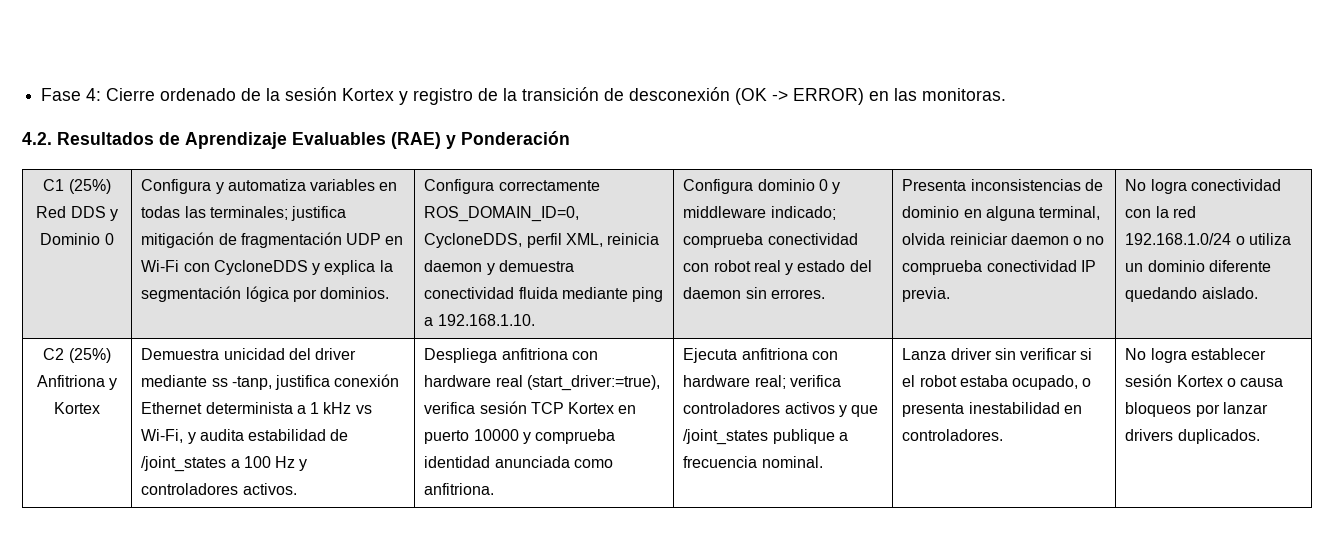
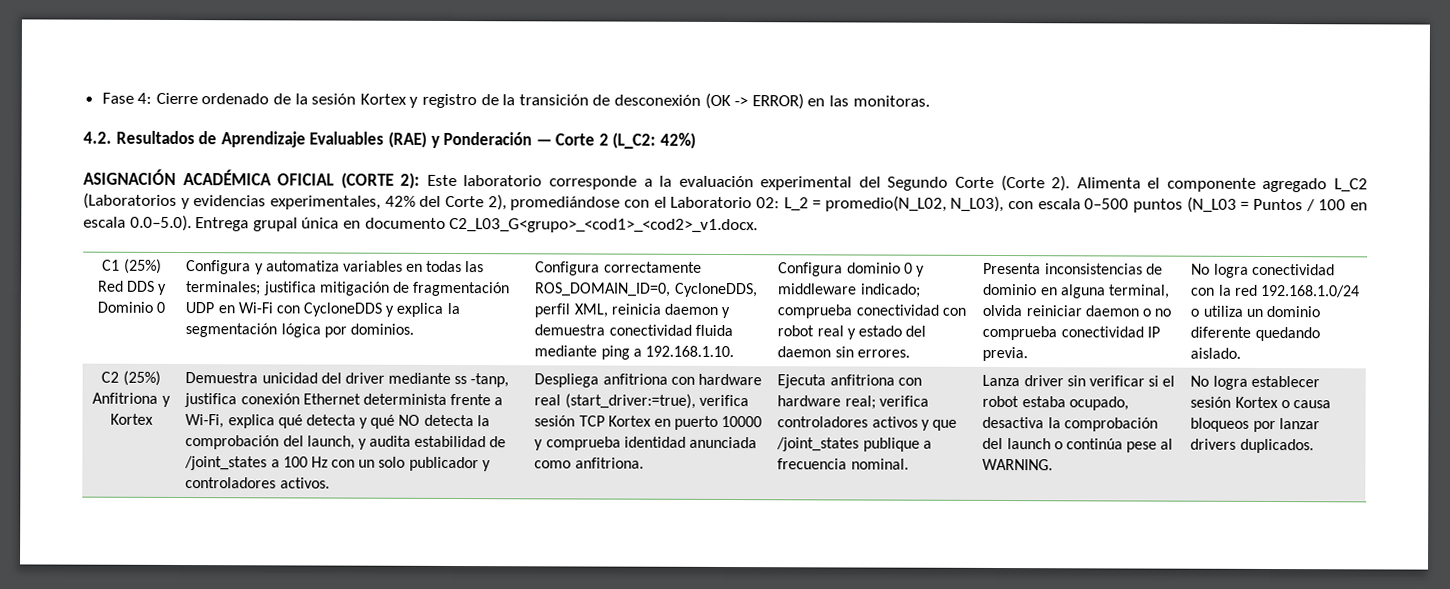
- 4.2. Resultados de Aprendizaje Evaluables (RAE) y Ponderación
+ 4.2. Resultados de Aprendizaje Evaluables (RAE) y Ponderación — Corte 2 (L_C2: 42%)
+ ASIGNACIÓN ACADÉMICA OFICIAL (CORTE 2): Este laboratorio corresponde a la evaluación experimental del Segundo Corte (Corte 2). Alimenta el componente agregado L_C2 (Laboratorios y evidencias experimentales, 42% del Corte 2), promediándose con el Laboratorio 02: L_2 = promedio(N_L02, N_L03), con escala 0–500 puntos (N_L03 = Puntos / 100 en escala 0.0–5.0). Entrega grupal única en documento C2_L03_G<grupo>_<cod1>_<cod2>_v1.docx.
- Demuestra unicidad del driver mediante ss -tanp, justifica conexión Ethernet determinista a 1 kHz vs Wi-Fi, y audita estabilidad de /joint_states a 100 Hz y controladores activos.
+ Demuestra unicidad del driver mediante ss -tanp, justifica conexión Ethernet determinista frente a Wi-Fi, explica qué detecta y qué NO detecta la comprobación del launch, y audita estabilidad de /joint_states a 100 Hz con un solo publicador y controladores activos.
- Lanza driver sin verificar si el robot estaba ocupado, o presenta inestabilidad en controladores.
+ Lanza driver sin verificar si el robot estaba ocupado, desactiva la comprobación del launch o continúa pese al WARNING.

